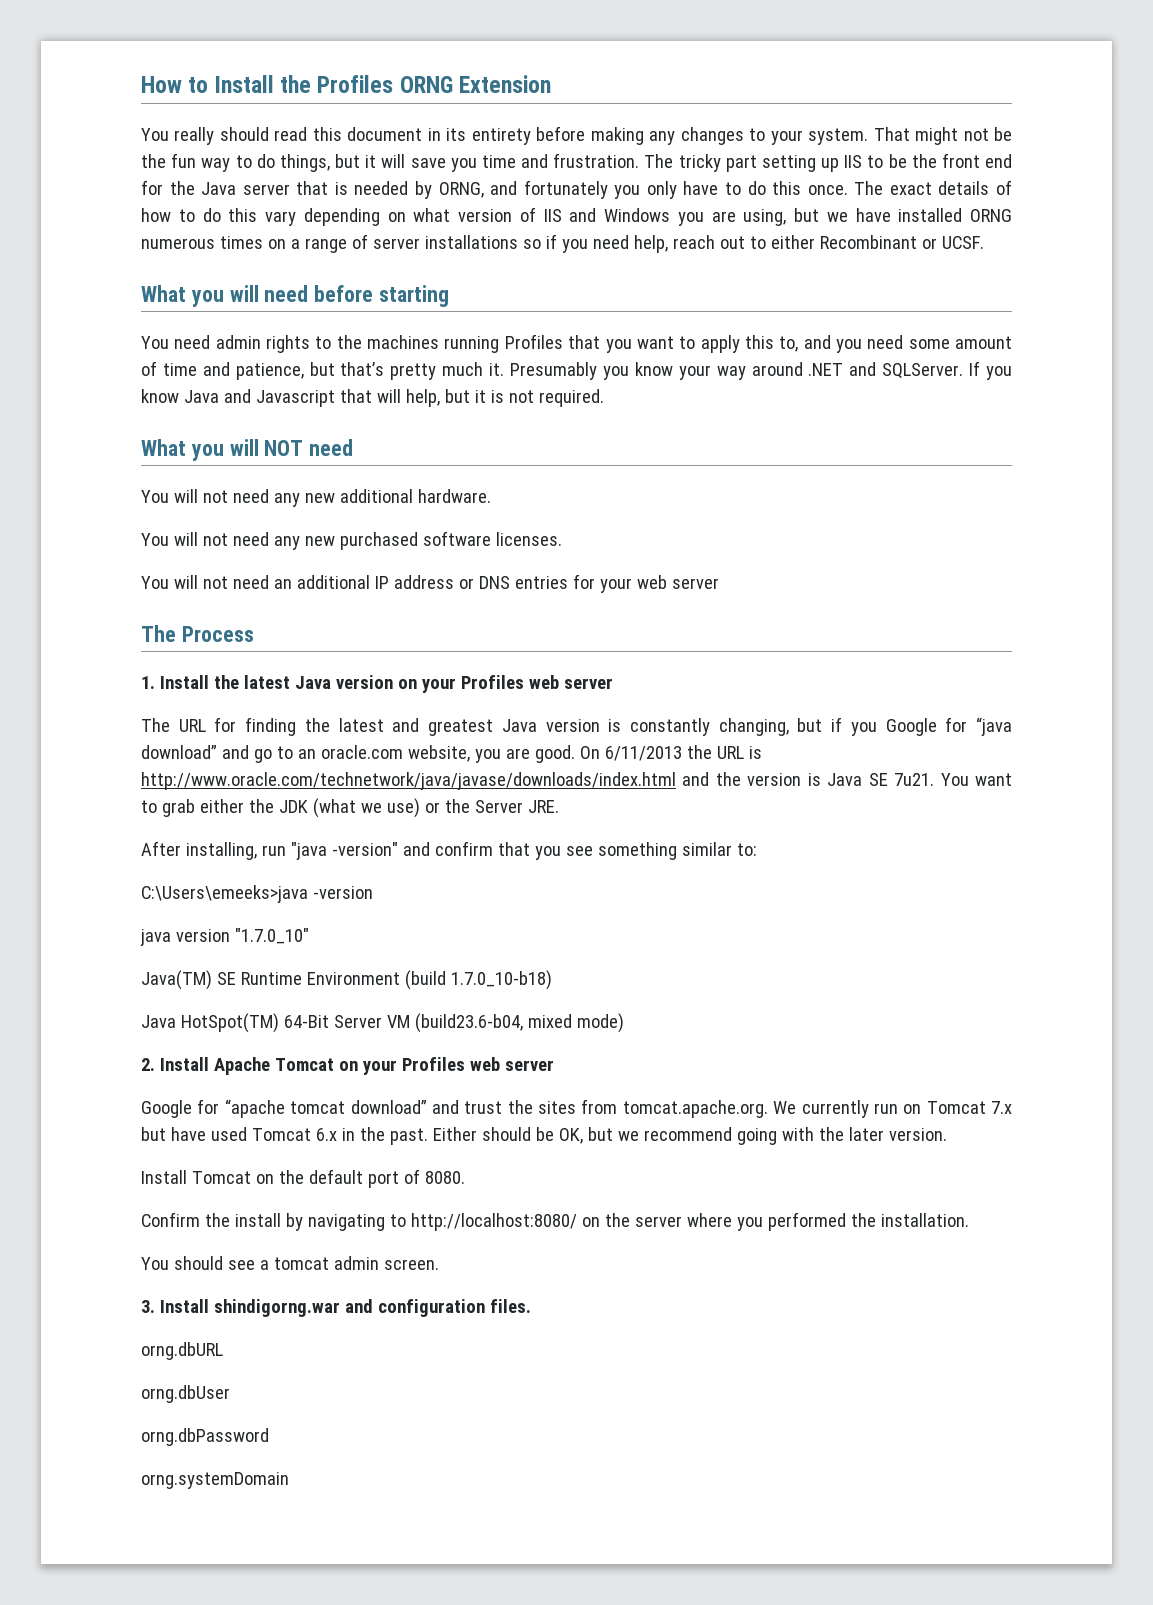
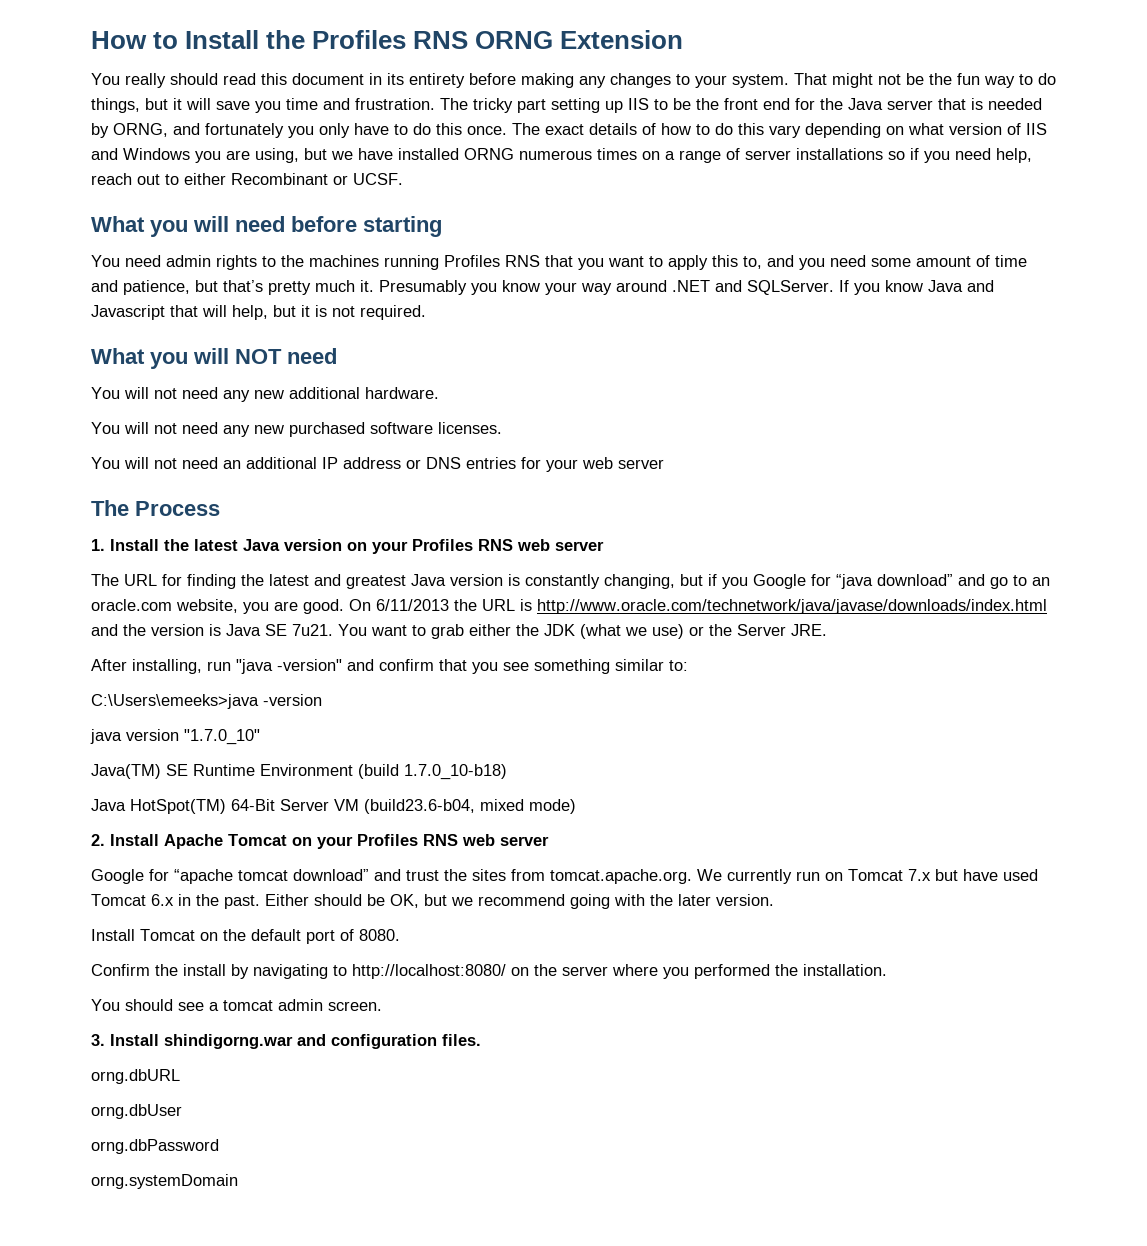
- How to Install the Profiles ORNG Extension
+ How to Install the Profiles RNS ORNG Extension
- You need admin rights to the machines running Profiles that you want to apply this to, and you need some amount of time and patience, but that’s pretty much it.
+ You need admin rights to the machines running Profiles RNS that you want to apply this to, and you need some amount of time and patience, but that’s pretty much it.
- 1. Install the latest Java version on your Profiles web server
+ 1. Install the latest Java version on your Profiles RNS web server
- 2. Install Apache Tomcat on your Profiles web server
+ 2. Install Apache Tomcat on your Profiles RNS web server

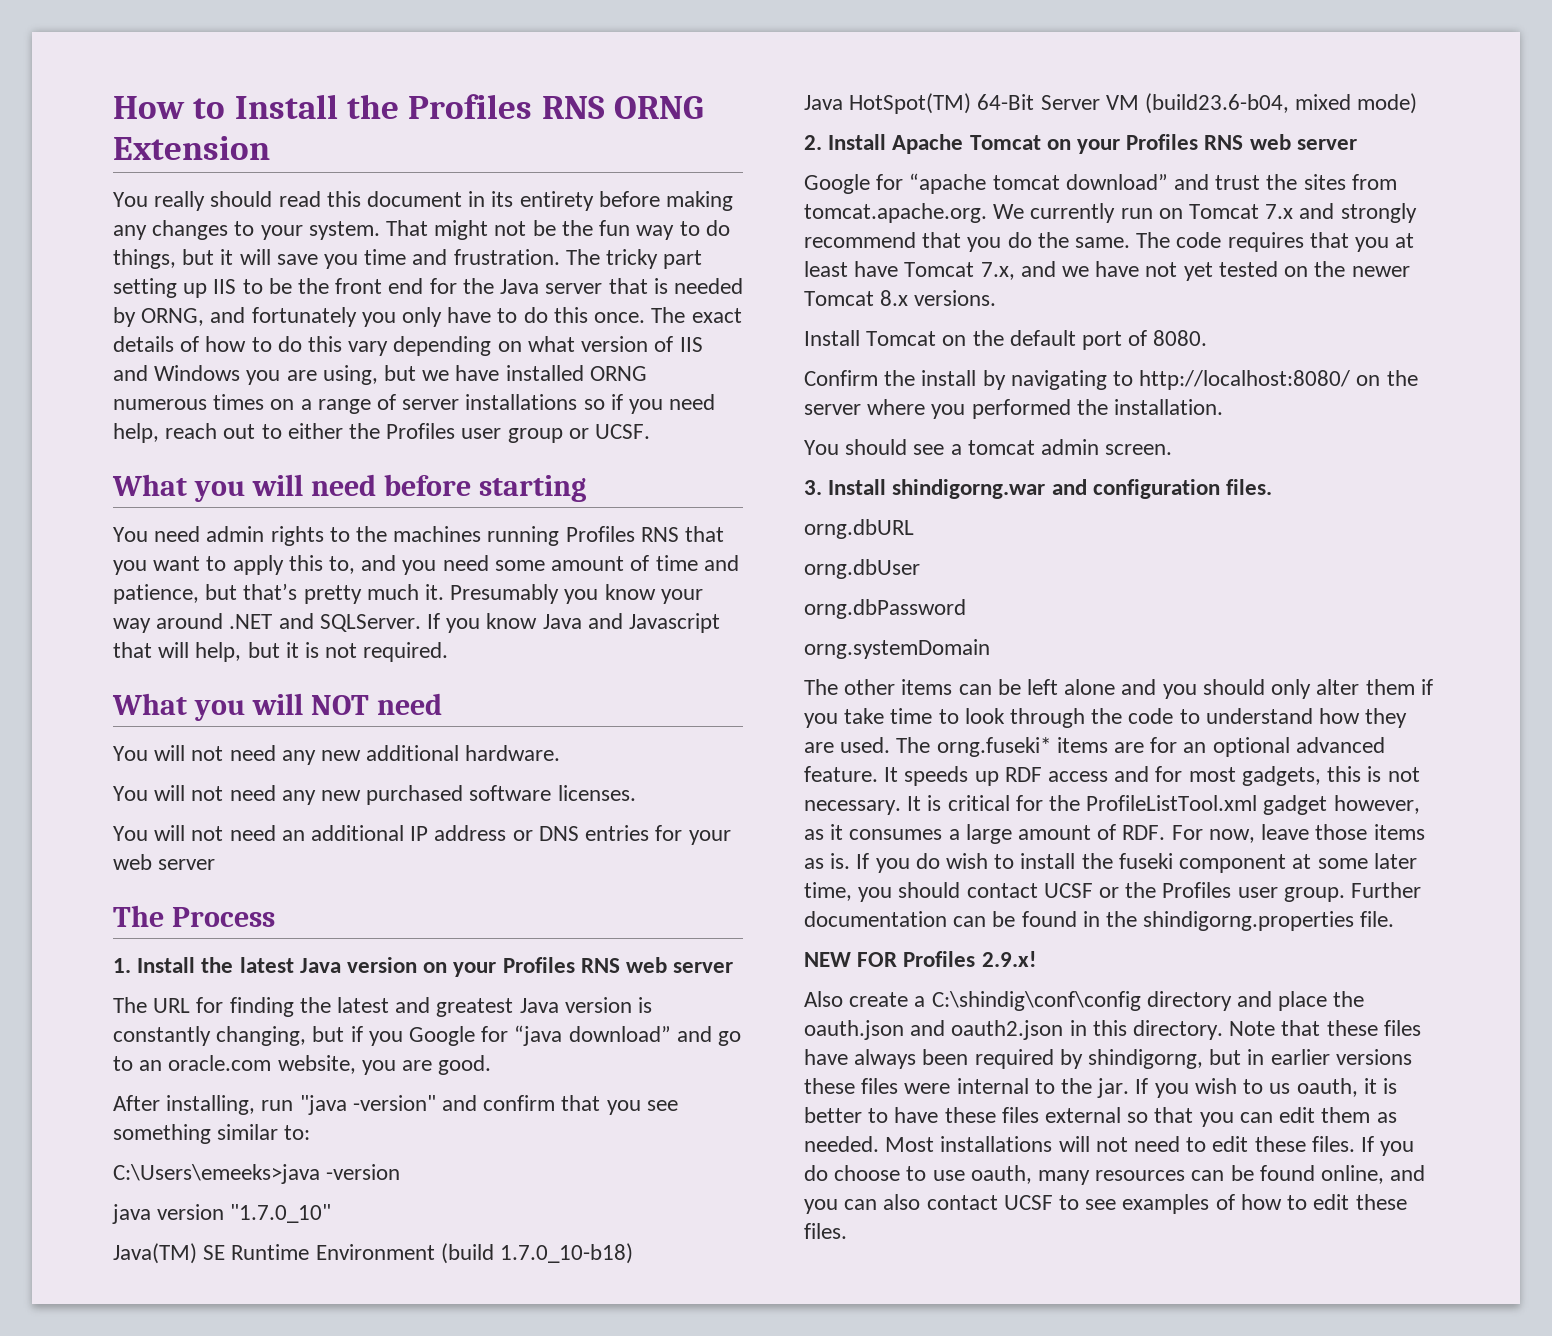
- The exact details of how to do this vary depending on what version of IIS and Windows you are using, but we have installed ORNG numerous times on a range of server installations so if you need help, reach out to either Recombinant or UCSF.
+ The exact details of how to do this vary depending on what version of IIS and Windows you are using, but we have installed ORNG numerous times on a range of server installations so if you need help, reach out to either the Profiles user group or UCSF.
- On 6/11/2013 the URL is http://www.oracle.com/technetwork/java/javase/downloads/index.html and the version is Java SE 7u21. You want to grab either the JDK (what we use) or the Server JRE.
- Google for “apache tomcat download” and trust the sites from tomcat.apache.org. We currently run on Tomcat 7.x but have used Tomcat 6.x in the past. Either should be OK, but we recommend going with the later version.
+ Google for “apache tomcat download” and trust the sites from tomcat.apache.org. We currently run on Tomcat 7.x and strongly recommend that you do the same. The code requires that you at least have Tomcat 7.x, and we have not yet tested on the newer Tomcat 8.x versions.
+ The other items can be left alone and you should only alter them if you take time to look through the code to understand how they are used. The orng.fuseki* items are for an optional advanced feature. It speeds up RDF access and for most gadgets, this is not necessary. It is critical for the ProfileListTool.xml gadget however, as it consumes a large amount of RDF. For now, leave those items as is. If you do wish to install the fuseki component at some later time, you should contact UCSF or the Profiles user group. Further documentation can be found in the shindigorng.properties file.
+ NEW FOR Profiles 2.9.x!
+ Also create a C:\shindig\conf\config directory and place the oauth.json and oauth2.json in this directory. Note that these files have always been required by shindigorng, but in earlier versions these files were internal to the jar. If you wish to us oauth, it is better to have these files external so that you can edit them as needed. Most installations will not need to edit these files. If you do choose to use oauth, many resources can be found online, and you can also contact UCSF to see examples of how to edit these files.

